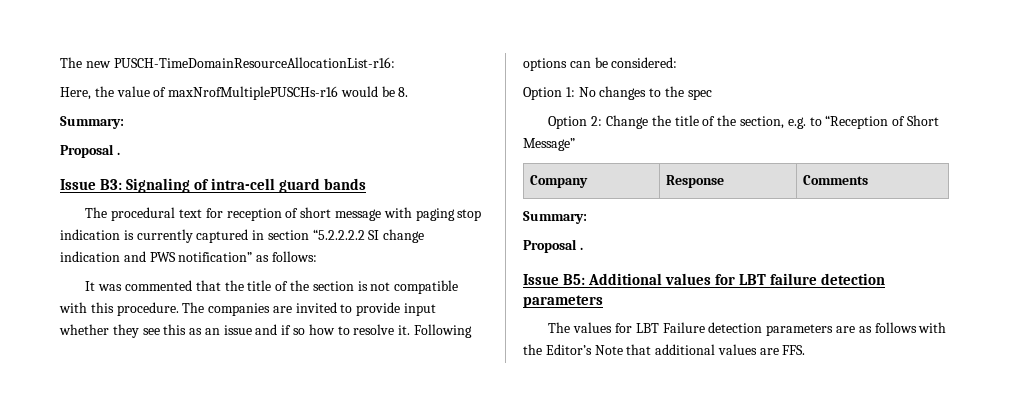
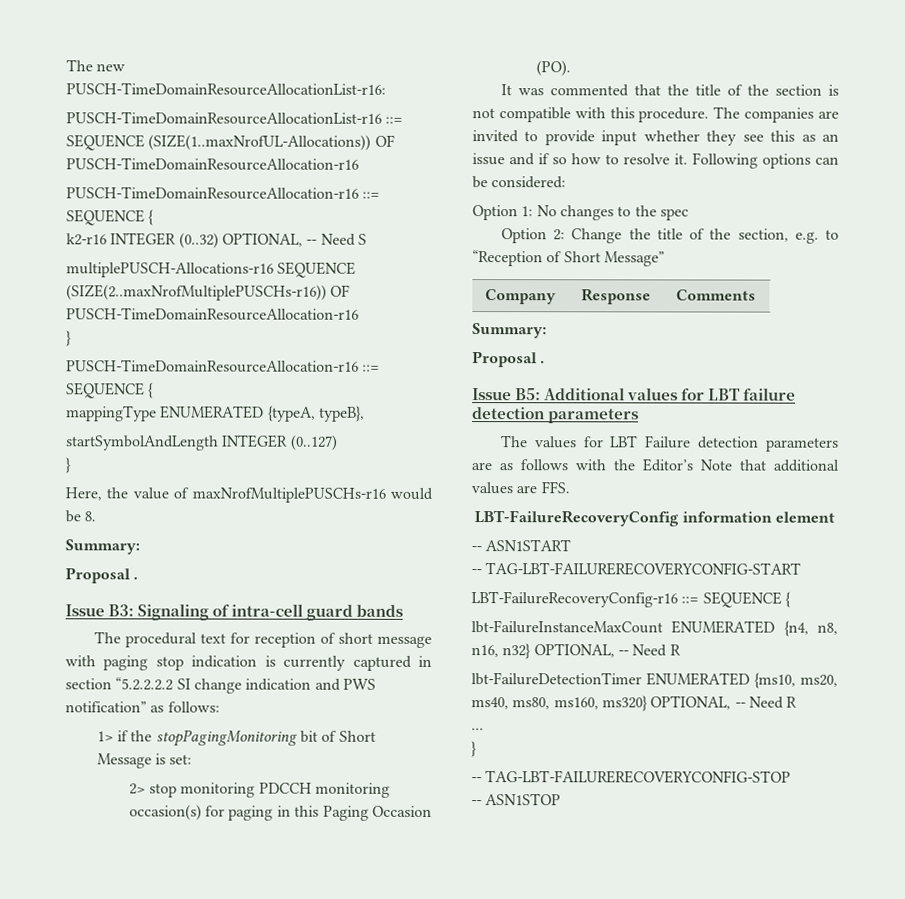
+ PUSCH-TimeDomainResourceAllocationList-r16 ::= SEQUENCE (SIZE(1..maxNrofUL-Allocations)) OF PUSCH-TimeDomainResourceAllocation-r16
+ PUSCH-TimeDomainResourceAllocation-r16 ::= SEQUENCE {
+ k2-r16 INTEGER (0..32) OPTIONAL, -- Need S
+ multiplePUSCH-Allocations-r16 SEQUENCE (SIZE(2..maxNrofMultiplePUSCHs-r16)) OF PUSCH-TimeDomainResourceAllocation-r16
+ }
+ PUSCH-TimeDomainResourceAllocation-r16 ::= SEQUENCE {
+ mappingType ENUMERATED {typeA, typeB},
+ startSymbolAndLength INTEGER (0..127)
+ }
+ 1> if the stopPagingMonitoring bit of Short Message is set:
+ 2> stop monitoring PDCCH monitoring occasion(s) for paging in this Paging Occasion (PO).
+ LBT-FailureRecoveryConfig information element
+ -- ASN1START
+ -- TAG-LBT-FAILURERECOVERYCONFIG-START
+ LBT-FailureRecoveryConfig-r16 ::= SEQUENCE {
+ lbt-FailureInstanceMaxCount ENUMERATED {n4, n8, n16, n32} OPTIONAL, -- Need R
+ lbt-FailureDetectionTimer ENUMERATED {ms10, ms20, ms40, ms80, ms160, ms320} OPTIONAL, -- Need R
+ ...
+ }
+ -- TAG-LBT-FAILURERECOVERYCONFIG-STOP
+ -- ASN1STOP

